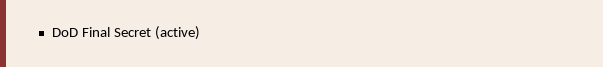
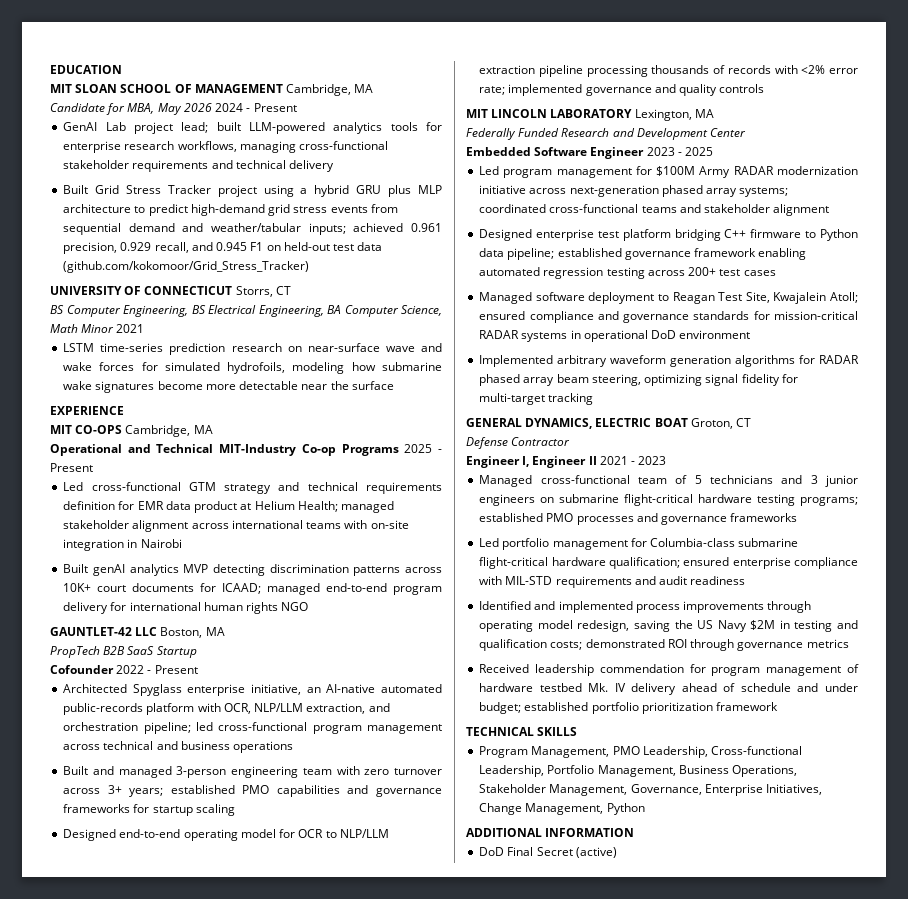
+ EDUCATION
+ MIT SLOAN SCHOOL OF MANAGEMENT Cambridge, MA
+ Candidate for MBA, May 2026 2024 - Present
+ GenAI Lab project lead; built LLM-powered analytics tools for enterprise research workflows, managing cross-functional stakeholder requirements and technical delivery
+ Built Grid Stress Tracker project using a hybrid GRU plus MLP architecture to predict high-demand grid stress events from sequential demand and weather/tabular inputs; achieved 0.961 precision, 0.929 recall, and 0.945 F1 on held-out test data (github.com/kokomoor/Grid_Stress_Tracker)
+ UNIVERSITY OF CONNECTICUT Storrs, CT
+ BS Computer Engineering, BS Electrical Engineering, BA Computer Science, Math Minor 2021
+ LSTM time-series prediction research on near-surface wave and wake forces for simulated hydrofoils, modeling how submarine wake signatures become more detectable near the surface
+ EXPERIENCE
+ MIT CO-OPS Cambridge, MA
+ Operational and Technical MIT-Industry Co-op Programs 2025 - Present
+ Led cross-functional GTM strategy and technical requirements definition for EMR data product at Helium Health; managed stakeholder alignment across international teams with on-site integration in Nairobi
+ Built genAI analytics MVP detecting discrimination patterns across 10K+ court documents for ICAAD; managed end-to-end program delivery for international human rights NGO
+ GAUNTLET-42 LLC Boston, MA
+ PropTech B2B SaaS Startup
+ Cofounder 2022 - Present
+ Architected Spyglass enterprise initiative, an AI-native automated public-records platform with OCR, NLP/LLM extraction, and orchestration pipeline; led cross-functional program management across technical and business operations
+ Built and managed 3-person engineering team with zero turnover across 3+ years; established PMO capabilities and governance frameworks for startup scaling
+ Designed end-to-end operating model for OCR to NLP/LLM extraction pipeline processing thousands of records with <2% error rate; implemented governance and quality controls
+ MIT LINCOLN LABORATORY Lexington, MA
+ Federally Funded Research and Development Center
+ Embedded Software Engineer 2023 - 2025
+ Led program management for $100M Army RADAR modernization initiative across next-generation phased array systems; coordinated cross-functional teams and stakeholder alignment
+ Designed enterprise test platform bridging C++ firmware to Python data pipeline; established governance framework enabling automated regression testing across 200+ test cases
+ Managed software deployment to Reagan Test Site, Kwajalein Atoll; ensured compliance and governance standards for mission-critical RADAR systems in operational DoD environment
+ Implemented arbitrary waveform generation algorithms for RADAR phased array beam steering, optimizing signal fidelity for multi-target tracking
+ GENERAL DYNAMICS, ELECTRIC BOAT Groton, CT
+ Defense Contractor
+ Engineer I, Engineer II 2021 - 2023
+ Managed cross-functional team of 5 technicians and 3 junior engineers on submarine flight-critical hardware testing programs; established PMO processes and governance frameworks
+ Led portfolio management for Columbia-class submarine flight-critical hardware qualification; ensured enterprise compliance with MIL-STD requirements and audit readiness
+ Identified and implemented process improvements through operating model redesign, saving the US Navy $2M in testing and qualification costs; demonstrated ROI through governance metrics
+ Received leadership commendation for program management of hardware testbed Mk. IV delivery ahead of schedule and under budget; established portfolio prioritization framework
+ TECHNICAL SKILLS
+ Program Management, PMO Leadership, Cross-functional Leadership, Portfolio Management, Business Operations, Stakeholder Management, Governance, Enterprise Initiatives, Change Management, Python
+ ADDITIONAL INFORMATION

